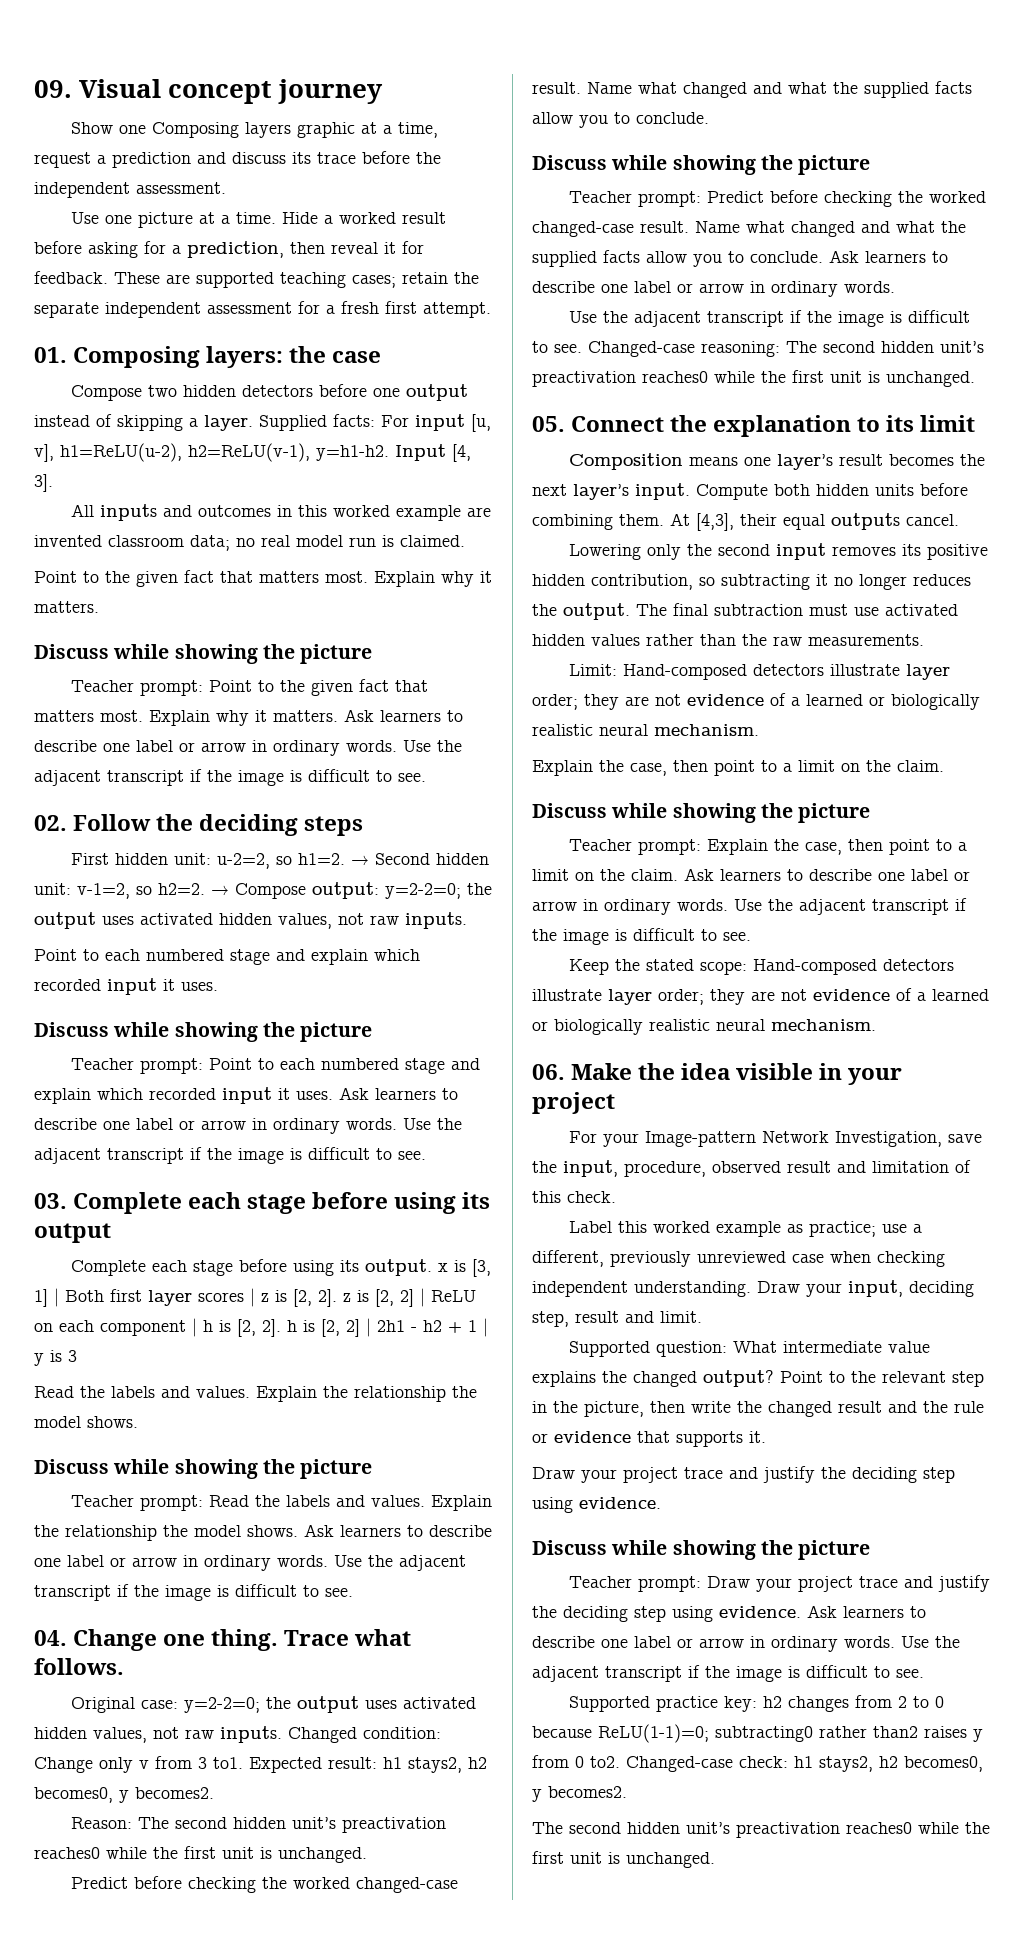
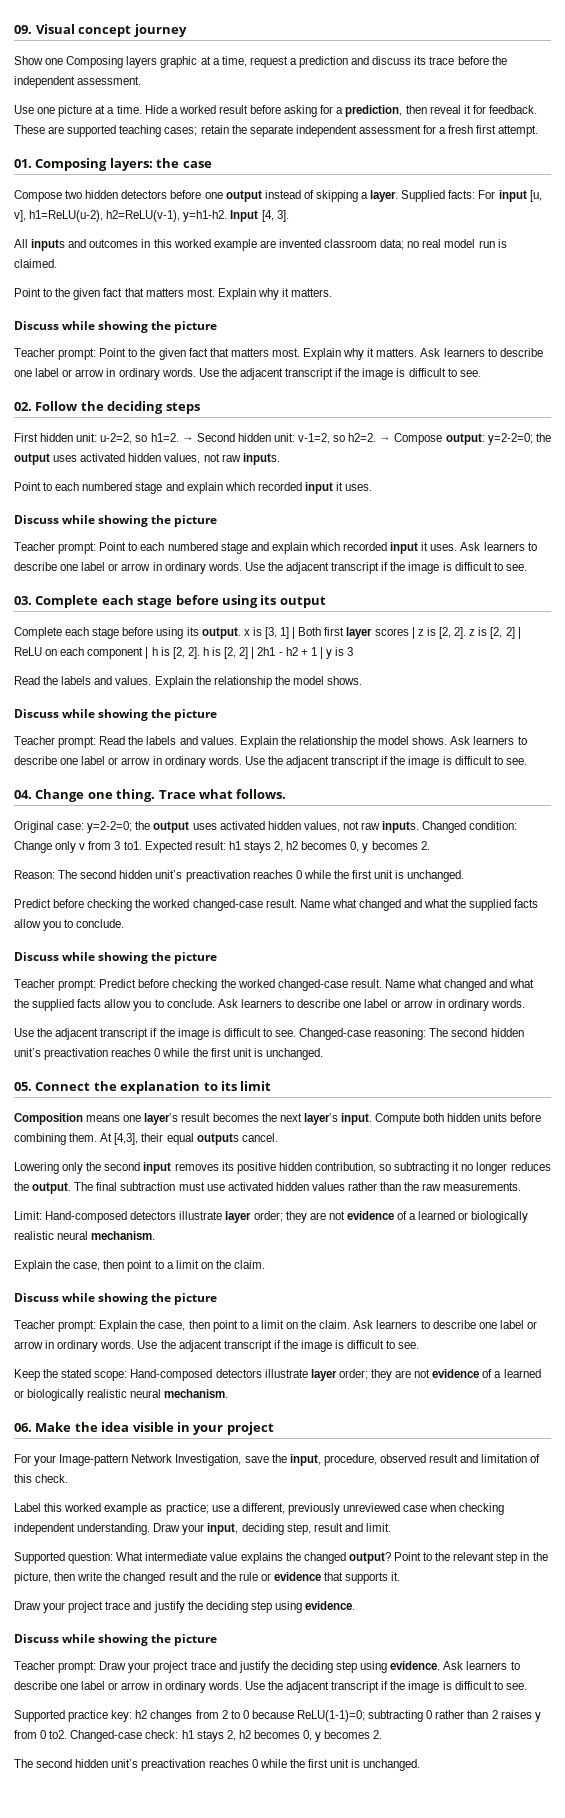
- Expected result: h1 stays2, h2 becomes0, y becomes2.
+ Expected result: h1 stays 2, h2 becomes 0, y becomes 2.
- Reason: The second hidden unit’s preactivation reaches0 while the first unit is unchanged.
+ Reason: The second hidden unit’s preactivation reaches 0 while the first unit is unchanged.
- Changed-case reasoning: The second hidden unit’s preactivation reaches0 while the first unit is unchanged.
+ Changed-case reasoning: The second hidden unit’s preactivation reaches 0 while the first unit is unchanged.
- Supported practice key: h2 changes from 2 to 0 because ReLU(1-1)=0; subtracting0 rather than2 raises y from 0 to2.
+ Supported practice key: h2 changes from 2 to 0 because ReLU(1-1)=0; subtracting 0 rather than 2 raises y from 0 to2.
- Changed-case check: h1 stays2, h2 becomes0, y becomes2.
- The second hidden unit’s preactivation reaches0 while the first unit is unchanged.
+ Changed-case check: h1 stays 2, h2 becomes 0, y becomes 2.
+ The second hidden unit’s preactivation reaches 0 while the first unit is unchanged.

